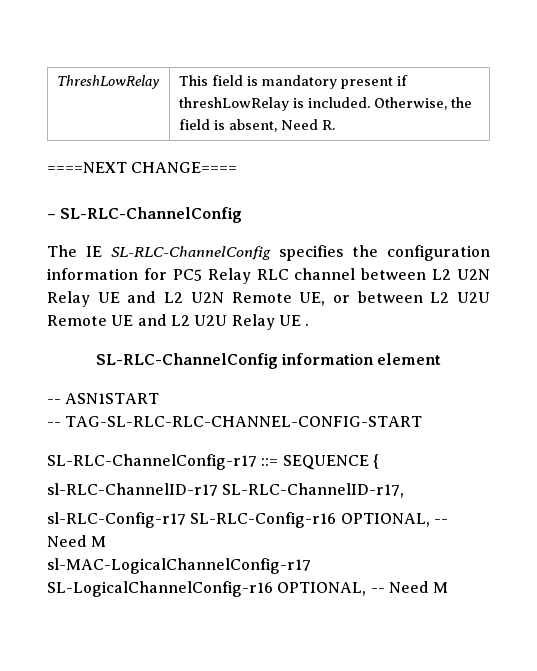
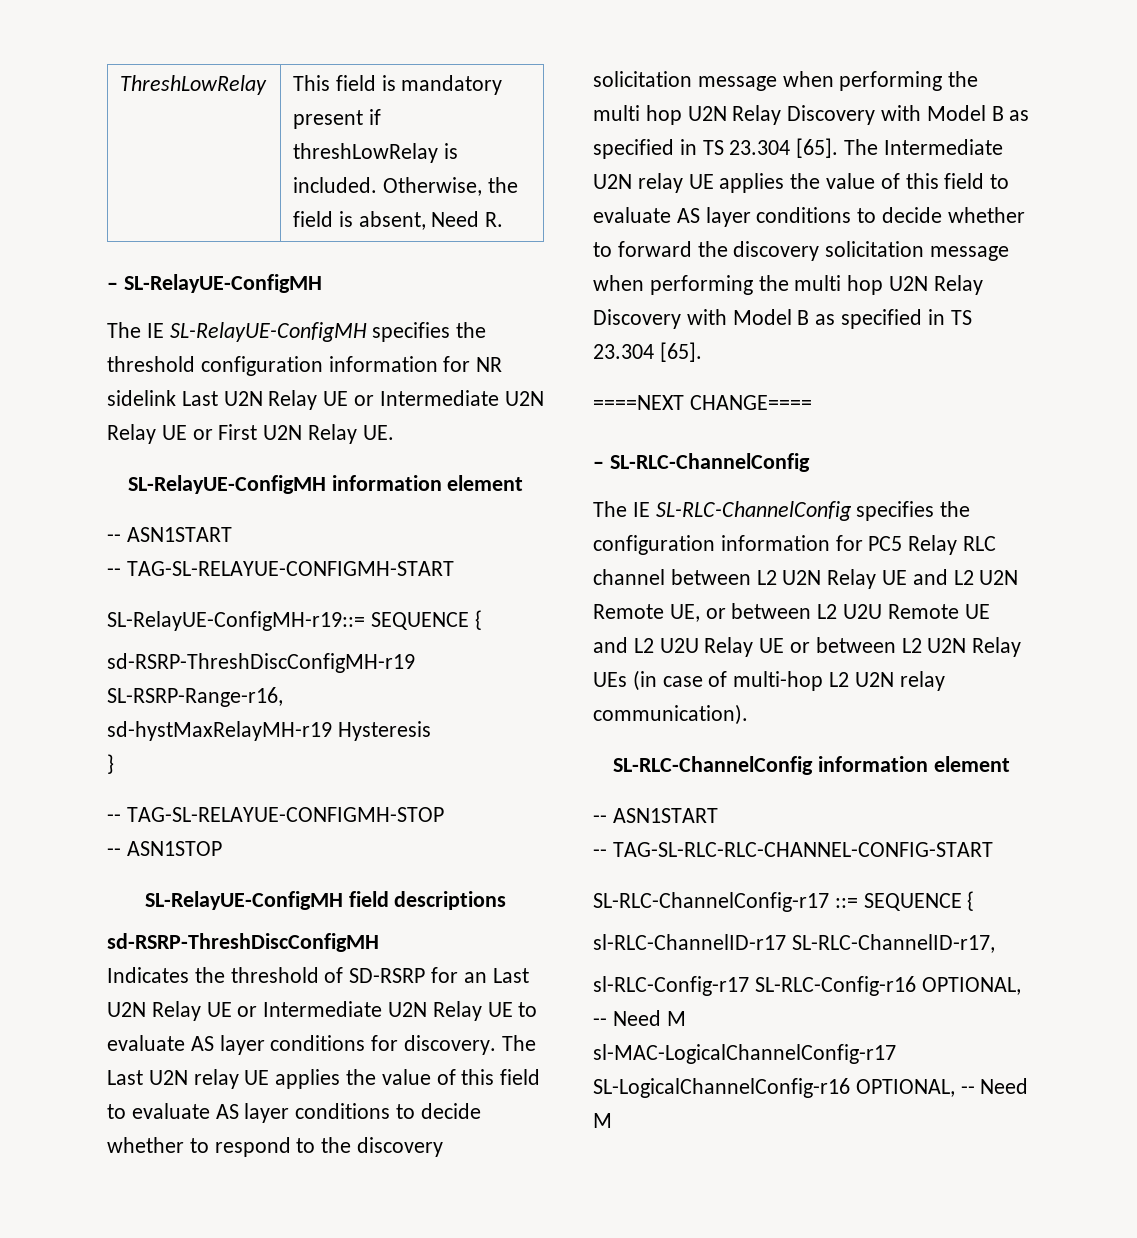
+ – SL-RelayUE-ConfigMH
+ The IE SL-RelayUE-ConfigMH specifies the threshold configuration information for NR sidelink Last U2N Relay UE or Intermediate U2N Relay UE or First U2N Relay UE.
+ SL-RelayUE-ConfigMH information element
+ -- ASN1START
+ -- TAG-SL-RELAYUE-CONFIGMH-START
+ SL-RelayUE-ConfigMH-r19::= SEQUENCE {
+ sd-RSRP-ThreshDiscConfigMH-r19 SL-RSRP-Range-r16,
+ sd-hystMaxRelayMH-r19 Hysteresis
+ }
+ -- TAG-SL-RELAYUE-CONFIGMH-STOP
+ -- ASN1STOP
+ SL-RelayUE-ConfigMH field descriptions
+ sd-RSRP-ThreshDiscConfigMH
+ Indicates the threshold of SD-RSRP for an Last U2N Relay UE or Intermediate U2N Relay UE to evaluate AS layer conditions for discovery. The Last U2N relay UE applies the value of this field to evaluate AS layer conditions to decide whether to respond to the discovery solicitation message when performing the multi hop U2N Relay Discovery with Model B as specified in TS 23.304 [65]. The Intermediate U2N relay UE applies the value of this field to evaluate AS layer conditions to decide whether to forward the discovery solicitation message when performing the multi hop U2N Relay Discovery with Model B as specified in TS 23.304 [65].
- The IE SL-RLC-ChannelConfig specifies the configuration information for PC5 Relay RLC channel between L2 U2N Relay UE and L2 U2N Remote UE, or between L2 U2U Remote UE and L2 U2U Relay UE .
+ The IE SL-RLC-ChannelConfig specifies the configuration information for PC5 Relay RLC channel between L2 U2N Relay UE and L2 U2N Remote UE, or between L2 U2U Remote UE and L2 U2U Relay UE or between L2 U2N Relay UEs (in case of multi-hop L2 U2N relay communication).

